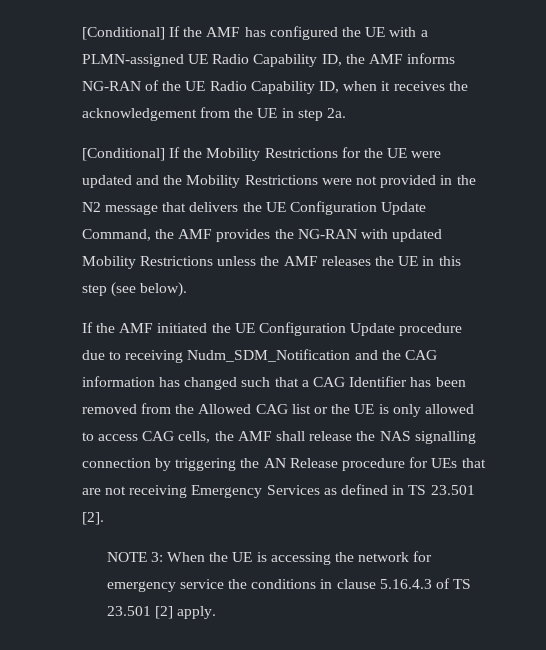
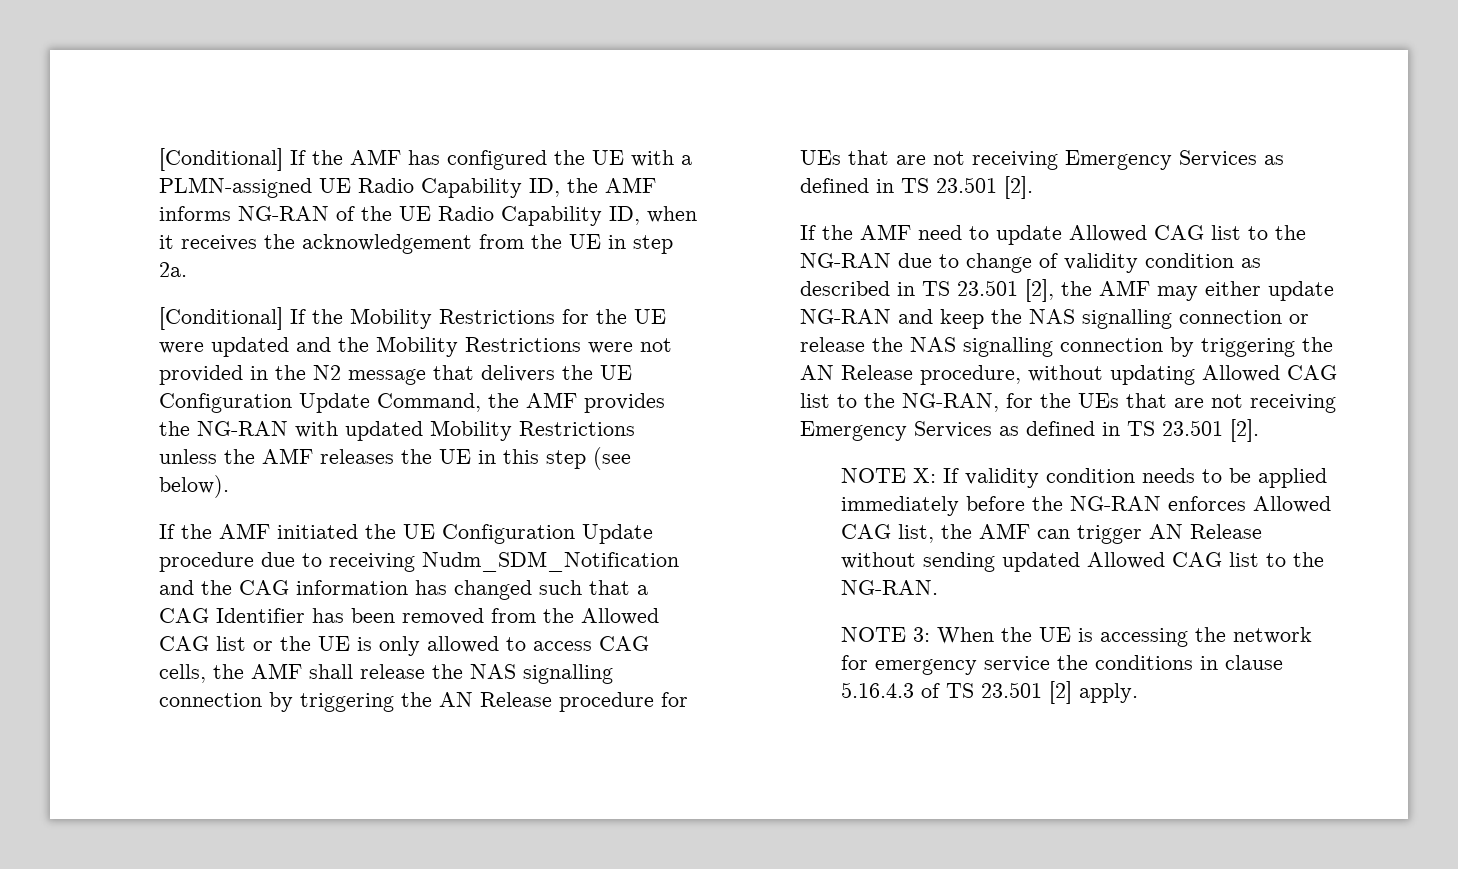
+ If the AMF need to update Allowed CAG list to the NG-RAN due to change of validity condition as described in TS 23.501 [2], the AMF may either update NG-RAN and keep the NAS signalling connection or release the NAS signalling connection by triggering the AN Release procedure, without updating Allowed CAG list to the NG-RAN, for the UEs that are not receiving Emergency Services as defined in TS 23.501 [2].
+ NOTE X: If validity condition needs to be applied immediately before the NG-RAN enforces Allowed CAG list, the AMF can trigger AN Release without sending updated Allowed CAG list to the NG-RAN.

